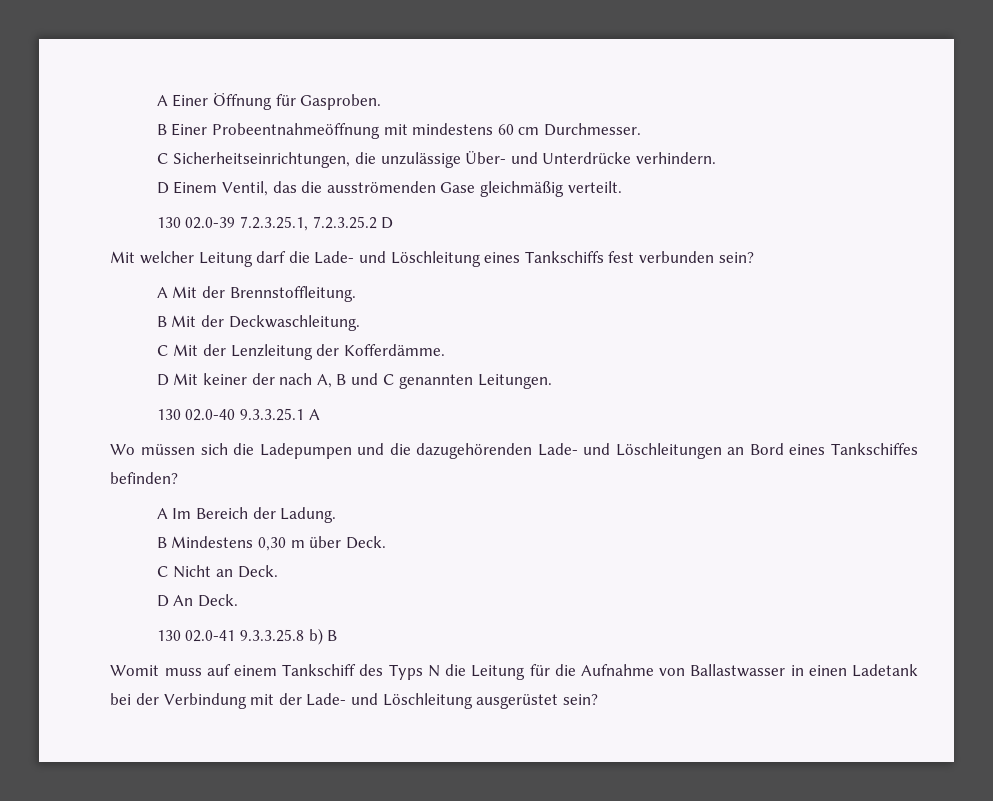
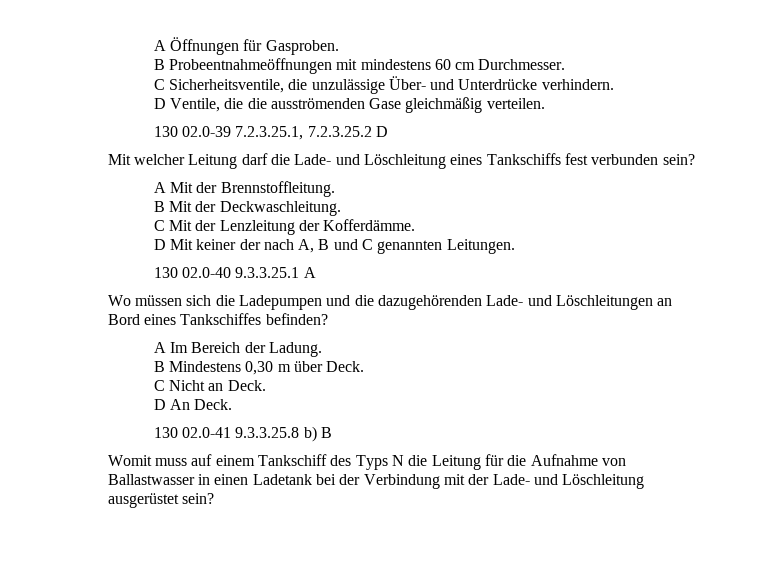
- A Einer Öffnung für Gasproben.
+ A Öffnungen für Gasproben.
- B Einer Probeentnahmeöffnung mit mindestens 60 cm Durchmesser.
+ B Probeentnahmeöffnungen mit mindestens 60 cm Durchmesser.
- C Sicherheitseinrichtungen, die unzulässige Über- und Unterdrücke verhindern.
+ C Sicherheitsventile, die unzulässige Über- und Unterdrücke verhindern.
- D Einem Ventil, das die ausströmenden Gase gleichmäßig verteilt.
+ D Ventile, die die ausströmenden Gase gleichmäßig verteilen.

